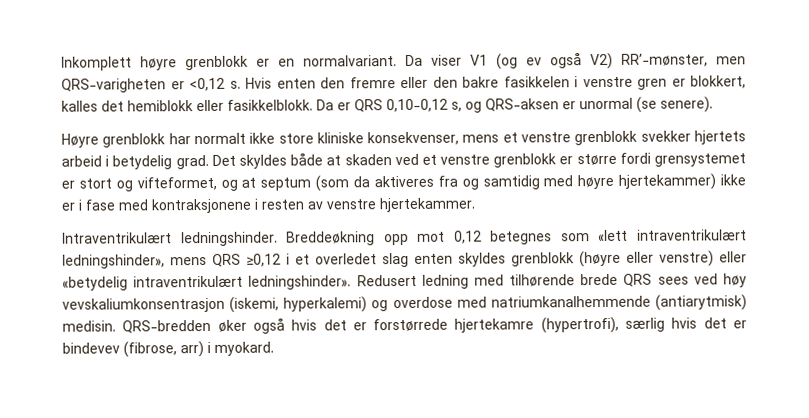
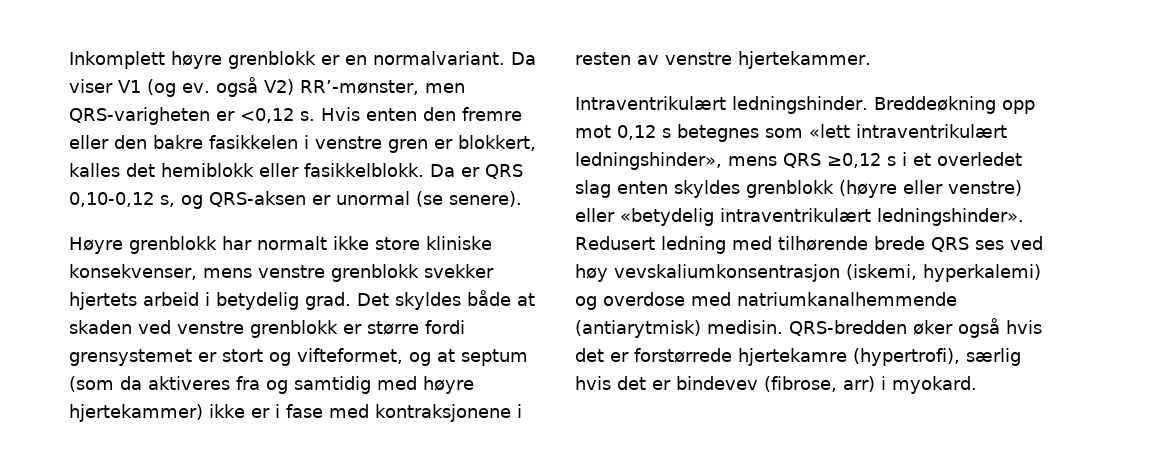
- Da viser V1 (og ev også V2) RR’-mønster, men QRS-varigheten er <0,12 s.
+ Da viser V1 (og ev. også V2) RR’-mønster, men QRS-varigheten er <0,12 s.
- Høyre grenblokk har normalt ikke store kliniske konsekvenser, mens et venstre grenblokk svekker hjertets arbeid i betydelig grad.
+ Høyre grenblokk har normalt ikke store kliniske konsekvenser, mens venstre grenblokk svekker hjertets arbeid i betydelig grad.
- Det skyldes både at skaden ved et venstre grenblokk er større fordi grensystemet er stort og vifteformet, og at septum (som da aktiveres fra og samtidig med høyre hjertekammer) ikke er i fase med kontraksjonene i resten av venstre hjertekammer.
+ Det skyldes både at skaden ved venstre grenblokk er større fordi grensystemet er stort og vifteformet, og at septum (som da aktiveres fra og samtidig med høyre hjertekammer) ikke er i fase med kontraksjonene i resten av venstre hjertekammer.
- Breddeøkning opp mot 0,12 betegnes som «lett intraventrikulært ledningshinder», mens QRS ≥0,12 i et overledet slag enten skyldes grenblokk (høyre eller venstre) eller «betydelig intraventrikulært ledningshinder».
+ Breddeøkning opp mot 0,12 s betegnes som «lett intraventrikulært ledningshinder», mens QRS ≥0,12 s i et overledet slag enten skyldes grenblokk (høyre eller venstre) eller «betydelig intraventrikulært ledningshinder».
- Redusert ledning med tilhørende brede QRS sees ved høy vevskaliumkonsentrasjon (iskemi, hyperkalemi) og overdose med natriumkanalhemmende (antiarytmisk) medisin.
+ Redusert ledning med tilhørende brede QRS ses ved høy vevskaliumkonsentrasjon (iskemi, hyperkalemi) og overdose med natriumkanalhemmende (antiarytmisk) medisin.

